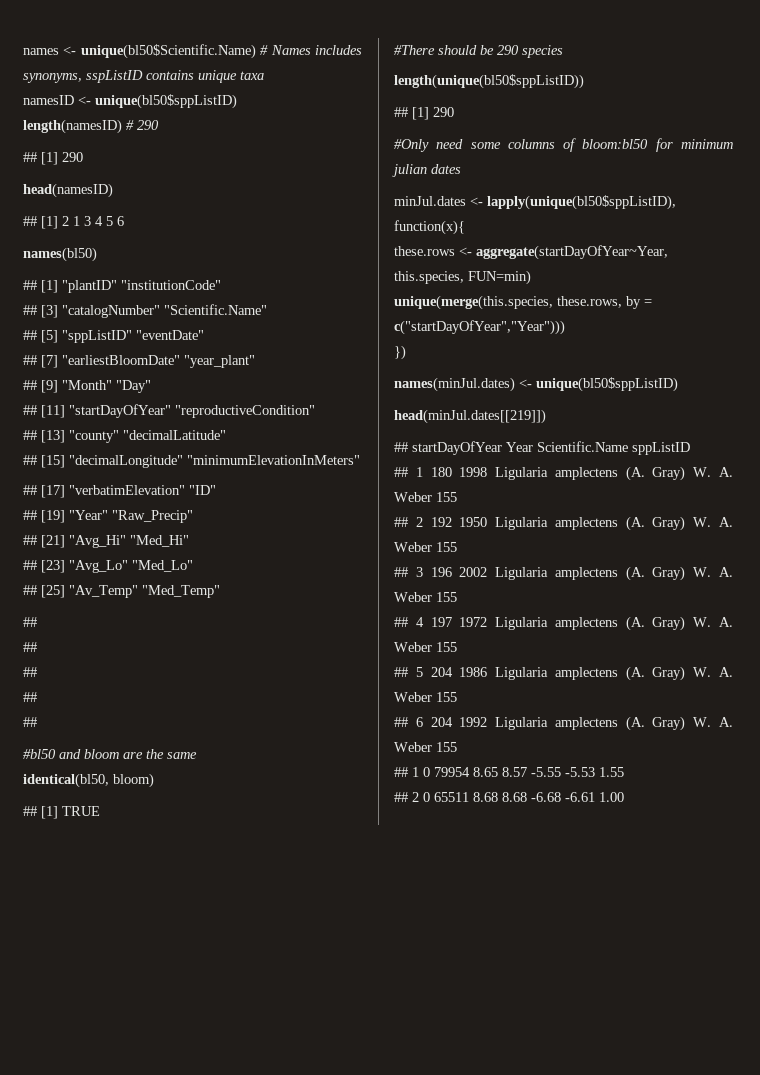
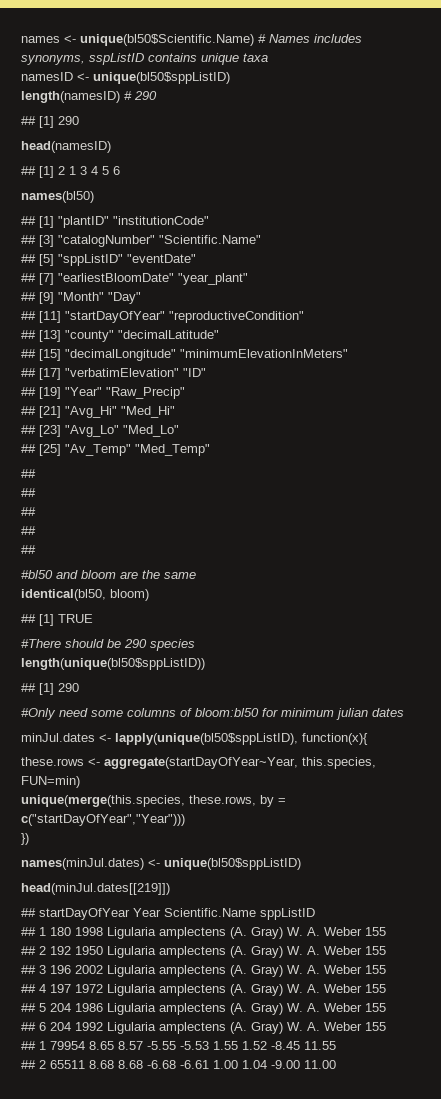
- ## 1 0 79954 8.65 8.57 -5.55 -5.53 1.55
- ## 2 0 65511 8.68 8.68 -6.68 -6.61 1.00
+ ## 1 79954 8.65 8.57 -5.55 -5.53 1.55 1.52 -8.45 11.55
+ ## 2 65511 8.68 8.68 -6.68 -6.61 1.00 1.04 -9.00 11.00

